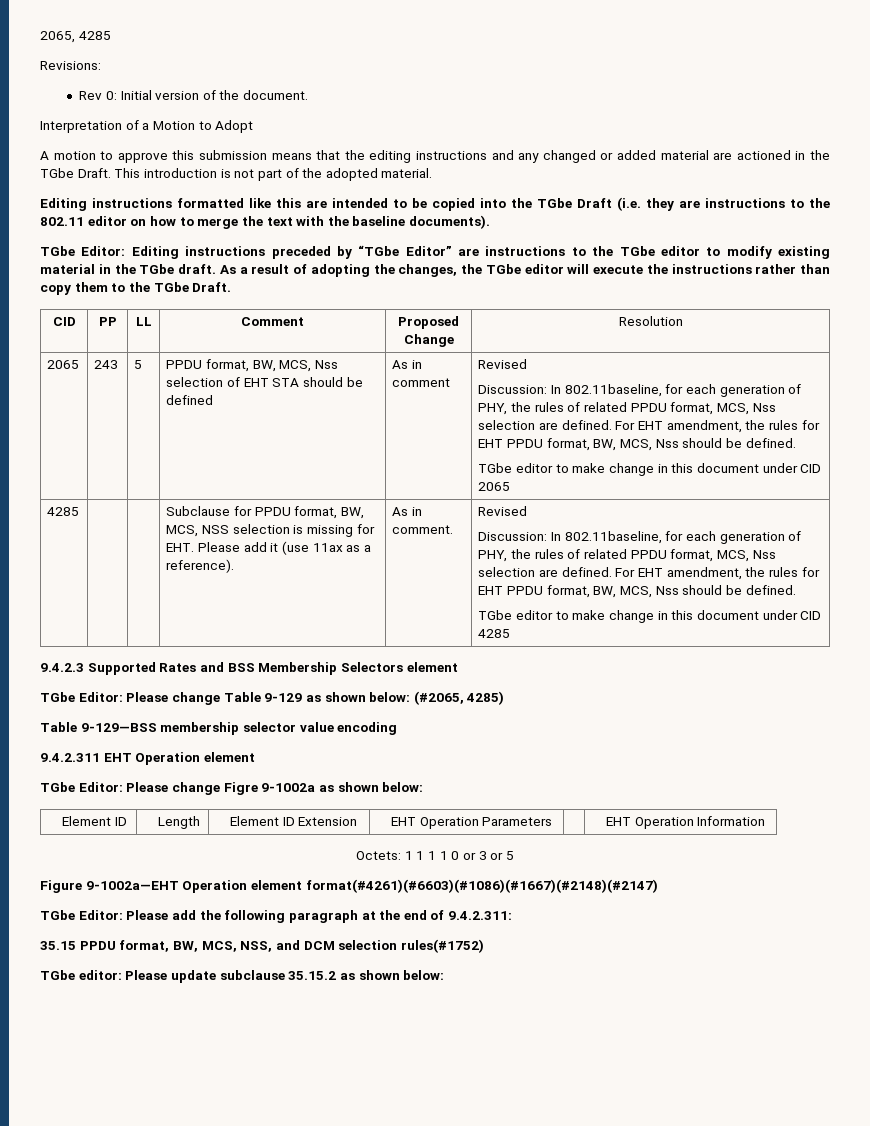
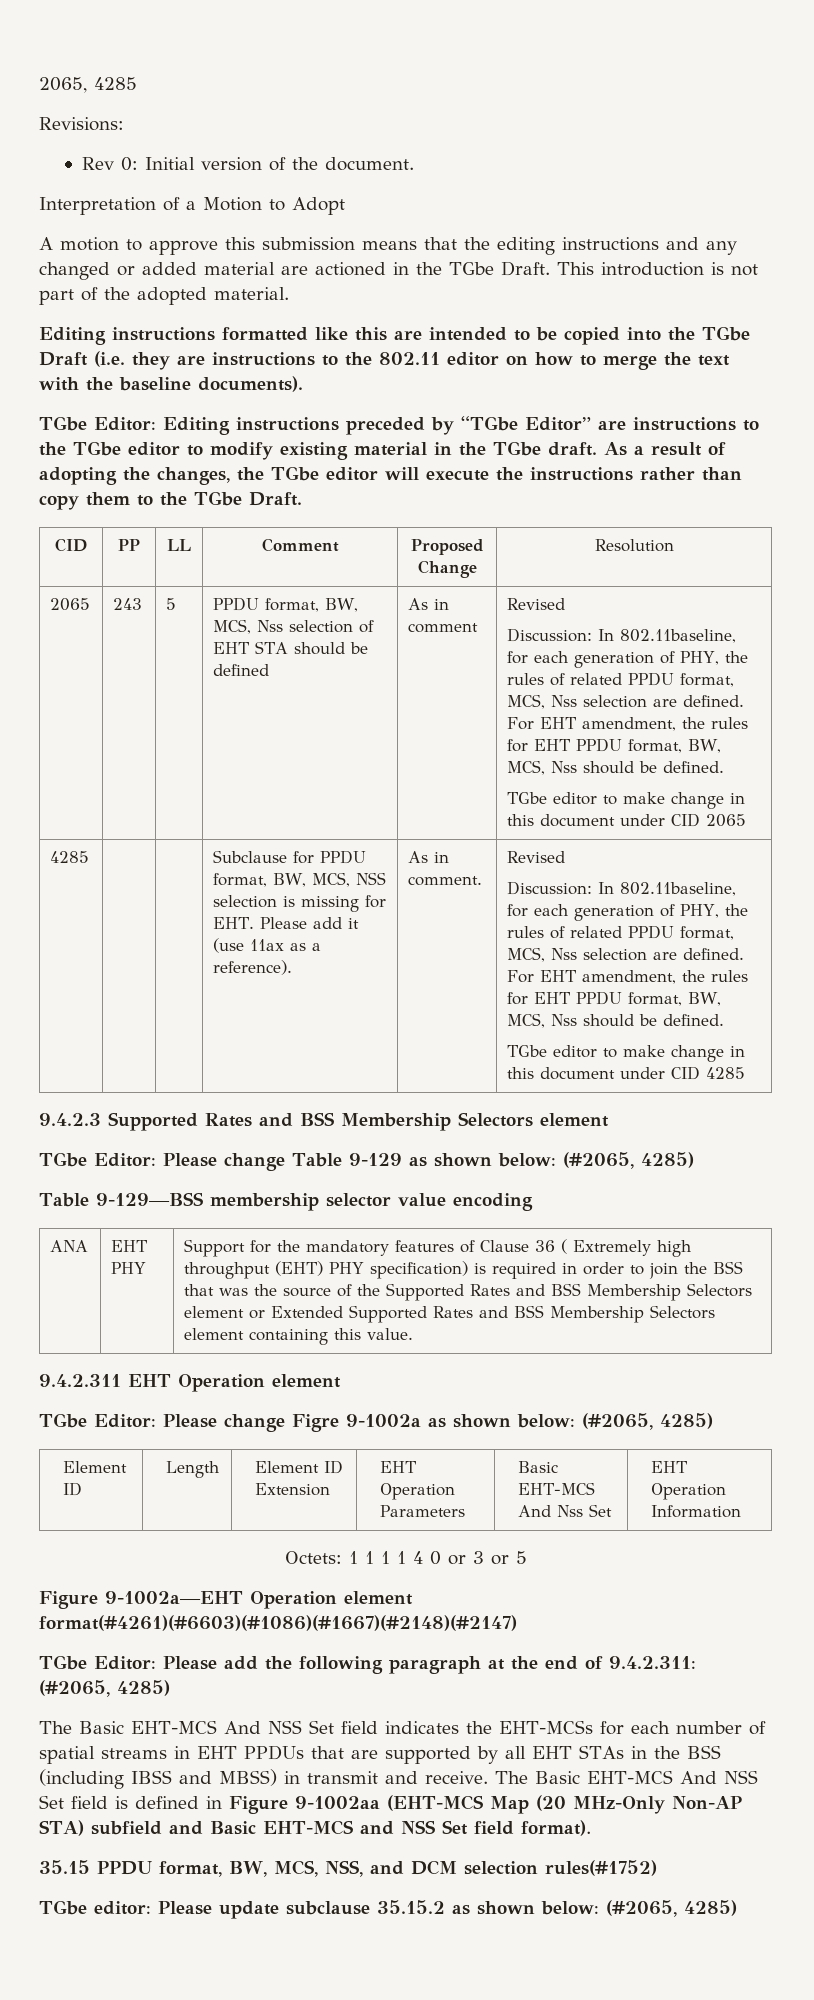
+ ANA | EHT PHY | Support for the mandatory features of Clause 36 ( Extremely high throughput (EHT) PHY specification) is required in order to join the BSS that was the source of the Supported Rates and BSS Membership Selectors element or Extended Supported Rates and BSS Membership Selectors element containing this value.
- TGbe Editor: Please change Figre 9-1002a as shown below:
+ TGbe Editor: Please change Figre 9-1002a as shown below: (#2065, 4285)
- Element ID | Length | Element ID Extension | EHT Operation Parameters | | EHT Operation Information
+ Element ID | Length | Element ID Extension | EHT Operation Parameters | Basic EHT-MCS And Nss Set | EHT Operation Information
- Octets: 1 1 1 1 0 or 3 or 5
+ Octets: 1 1 1 1 4 0 or 3 or 5
- TGbe Editor: Please add the following paragraph at the end of 9.4.2.311:
+ TGbe Editor: Please add the following paragraph at the end of 9.4.2.311: (#2065, 4285)
+ The Basic EHT-MCS And NSS Set field indicates the EHT-MCSs for each number of spatial streams in EHT PPDUs that are supported by all EHT STAs in the BSS (including IBSS and MBSS) in transmit and receive. The Basic EHT-MCS And NSS Set field is defined in Figure 9-1002aa (EHT-MCS Map (20 MHz-Only Non-AP STA) subfield and Basic EHT-MCS and NSS Set field format).
- TGbe editor: Please update subclause 35.15.2 as shown below:
+ TGbe editor: Please update subclause 35.15.2 as shown below: (#2065, 4285)

